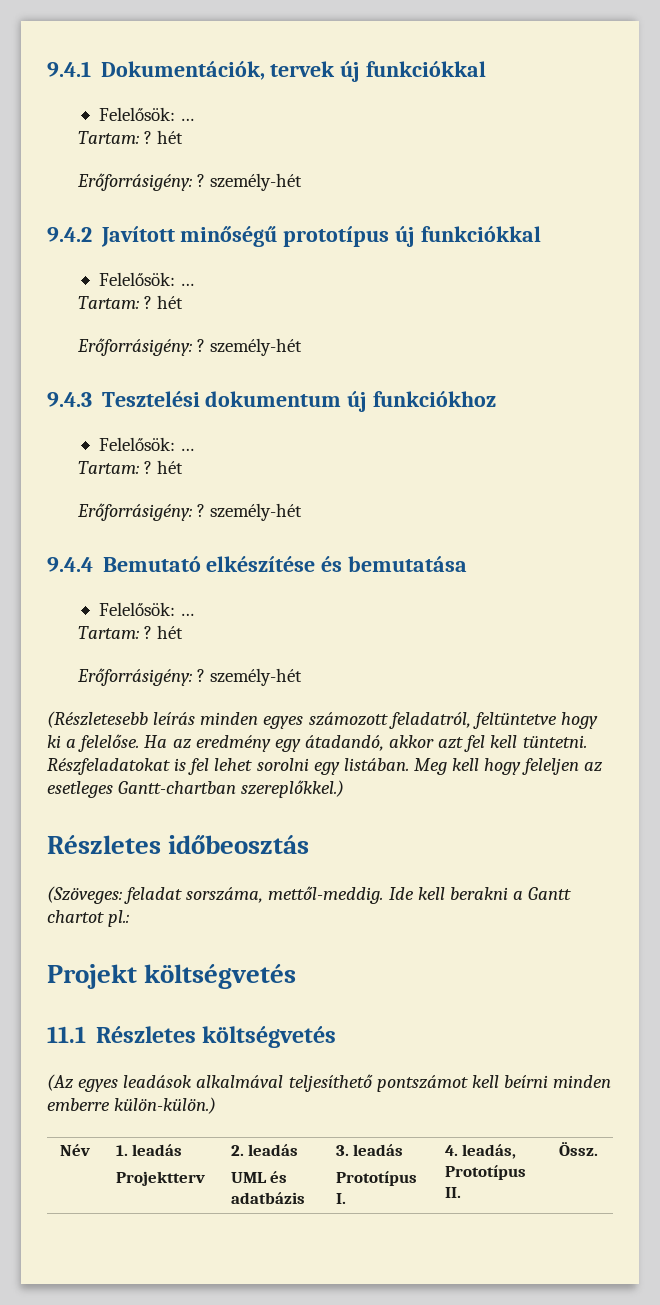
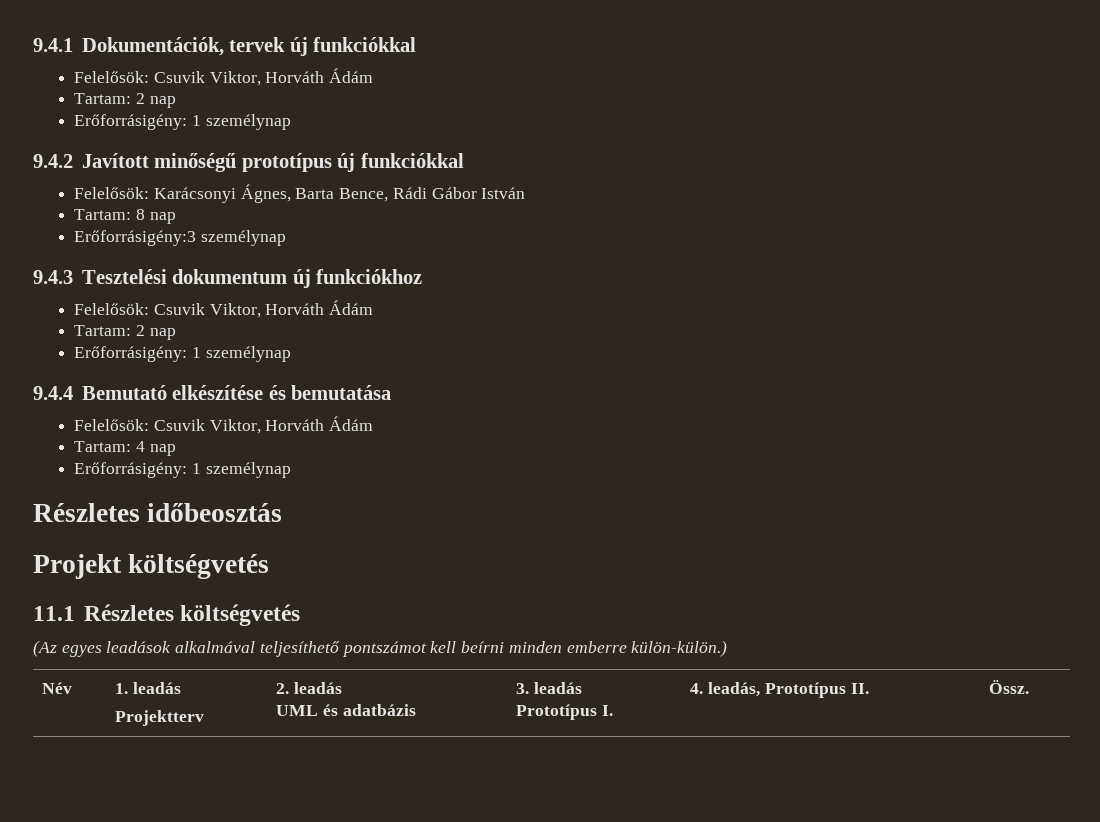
  9.4.1 Dokumentációk, tervek új funkciókkal
- Felelősök: …
- Tartam: ? hét
- Erőforrásigény: ? személy-hét
+ Felelősök: Csuvik Viktor, Horváth Ádám
+ Tartam: 2 nap
+ Erőforrásigény: 1 személynap
  9.4.2 Javított minőségű prototípus új funkciókkal
- Felelősök: …
- Tartam: ? hét
- Erőforrásigény: ? személy-hét
+ Felelősök: Karácsonyi Ágnes, Barta Bence, Rádi Gábor István
+ Tartam: 8 nap
+ Erőforrásigény:3 személynap
  9.4.3 Tesztelési dokumentum új funkciókhoz
- Felelősök: …
- Tartam: ? hét
- Erőforrásigény: ? személy-hét
+ Felelősök: Csuvik Viktor, Horváth Ádám
+ Tartam: 2 nap
+ Erőforrásigény: 1 személynap
  9.4.4 Bemutató elkészítése és bemutatása
- Felelősök: …
- Tartam: ? hét
- Erőforrásigény: ? személy-hét
- (Részletesebb leírás minden egyes számozott feladatról, feltüntetve hogy ki a felelőse. Ha az eredmény egy átadandó, akkor azt fel kell tüntetni. Részfeladatokat is fel lehet sorolni egy listában. Meg kell hogy feleljen az esetleges Gantt-chartban szereplőkkel.)
+ Felelősök: Csuvik Viktor, Horváth Ádám
+ Tartam: 4 nap
+ Erőforrásigény: 1 személynap
  Részletes időbeosztás
- (Szöveges: feladat sorszáma, mettől-meddig. Ide kell berakni a Gantt chartot pl.:

